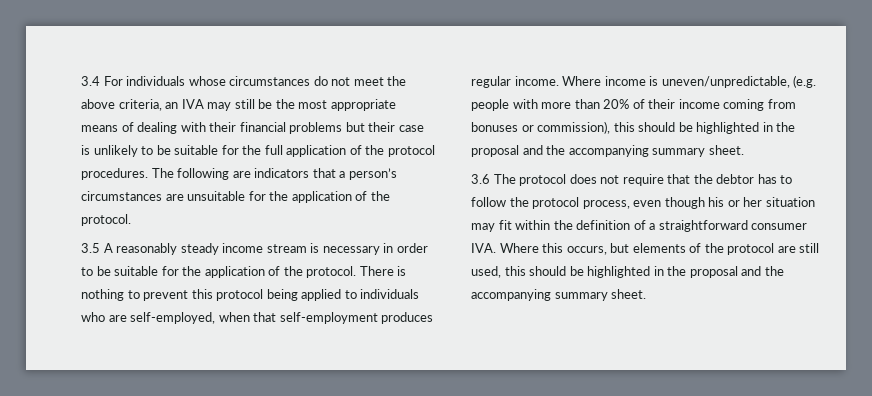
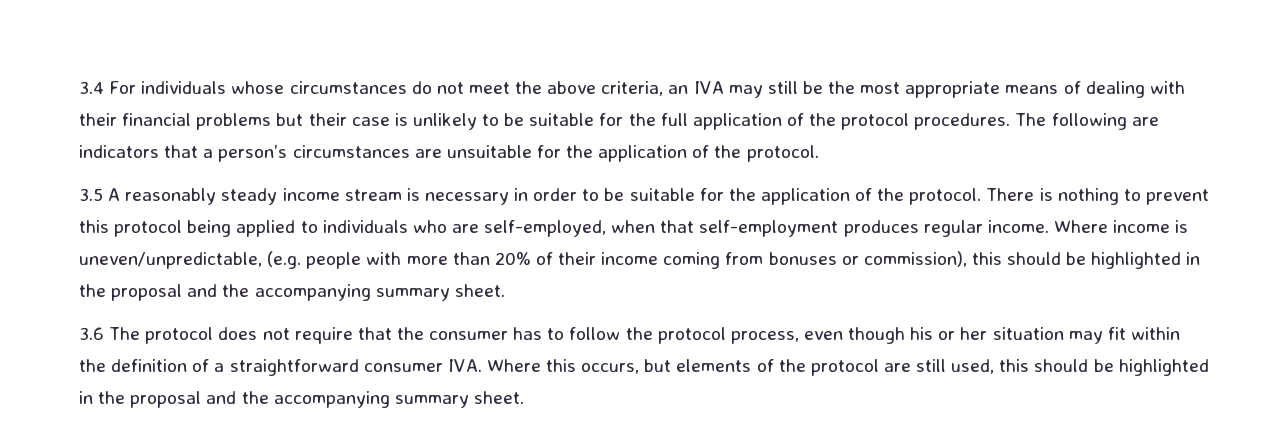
- 3.6 The protocol does not require that the debtor has to follow the protocol process, even though his or her situation may fit within the definition of a straightforward consumer IVA. Where this occurs, but elements of the protocol are still used, this should be highlighted in the proposal and the accompanying summary sheet.
+ 3.6 The protocol does not require that the consumer has to follow the protocol process, even though his or her situation may fit within the definition of a straightforward consumer IVA. Where this occurs, but elements of the protocol are still used, this should be highlighted in the proposal and the accompanying summary sheet.

